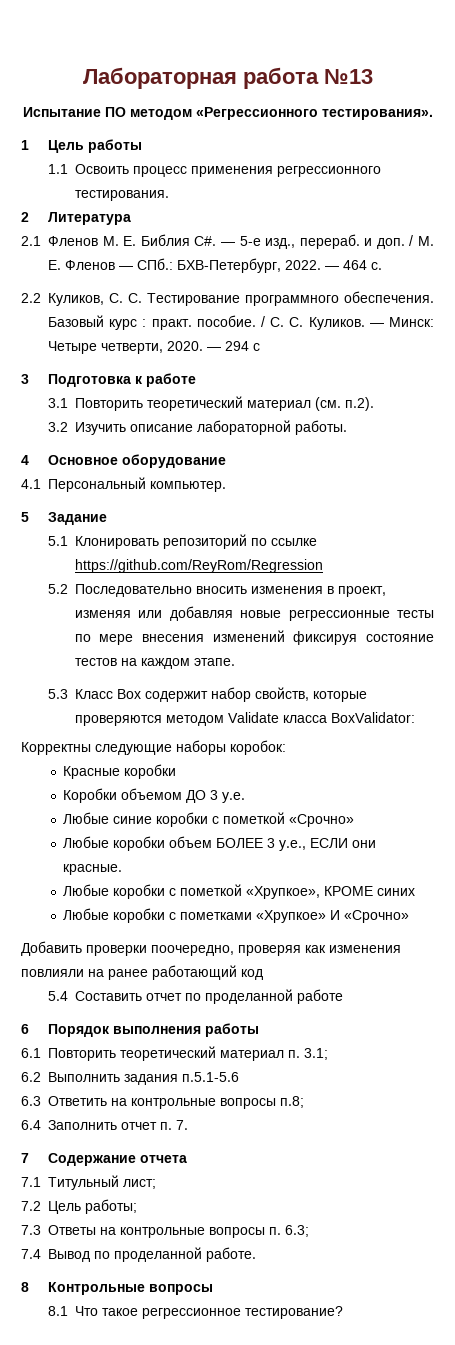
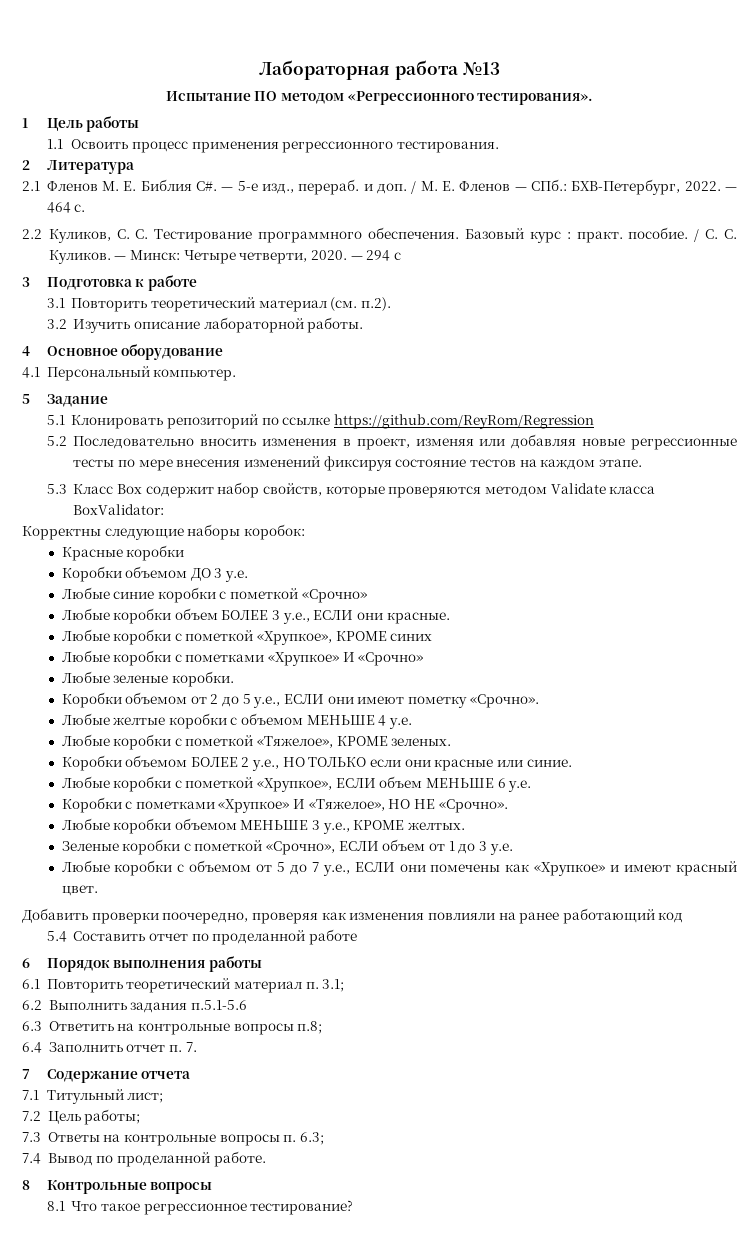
+ Любые зеленые коробки.
+ Коробки объемом от 2 до 5 у.е., ЕСЛИ они имеют пометку «Срочно».
+ Любые желтые коробки с объемом МЕНЬШЕ 4 у.е.
+ Любые коробки с пометкой «Тяжелое», КРОМЕ зеленых.
+ Коробки объемом БОЛЕЕ 2 у.е., НО ТОЛЬКО если они красные или синие.
+ Любые коробки с пометкой «Хрупкое», ЕСЛИ объем МЕНЬШЕ 6 у.е.
+ Коробки с пометками «Хрупкое» И «Тяжелое», НО НЕ «Срочно».
+ Любые коробки объемом МЕНЬШЕ 3 у.е., КРОМЕ желтых.
+ Зеленые коробки с пометкой «Срочно», ЕСЛИ объем от 1 до 3 у.е.
+ Любые коробки с объемом от 5 до 7 у.е., ЕСЛИ они помечены как «Хрупкое» и имеют красный цвет.

